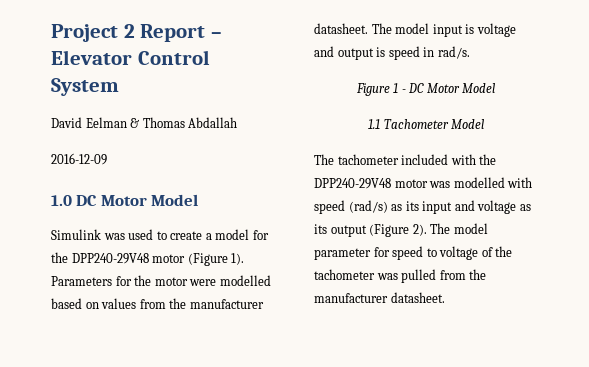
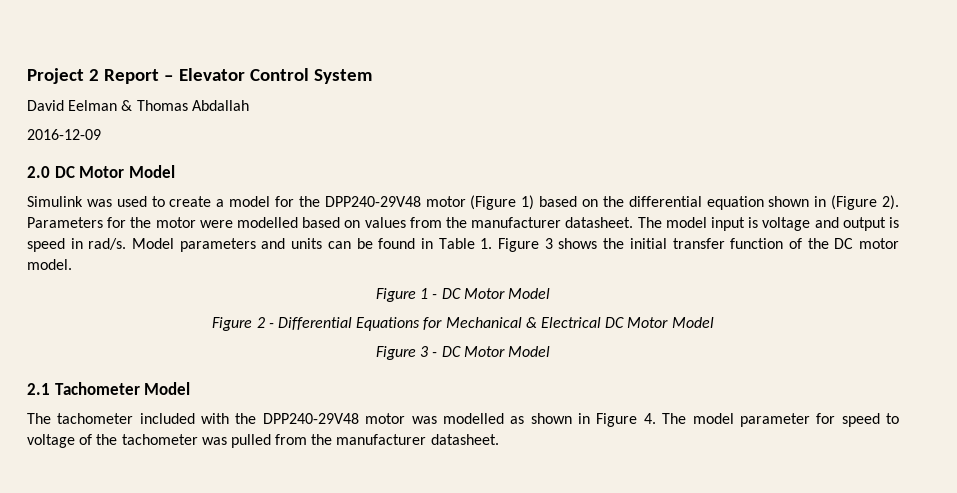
- 1.0 DC Motor Model
+ 2.0 DC Motor Model
- Simulink was used to create a model for the DPP240-29V48 motor (Figure 1).
+ Simulink was used to create a model for the DPP240-29V48 motor (Figure 1) based on the differential equation shown in (Figure 2).
+ Model parameters and units can be found in Table 1. Figure 3 shows the initial transfer function of the DC motor model.
- 1.1 Tachometer Model
+ Figure 2 - Differential Equations for Mechanical & Electrical DC Motor Model
+ Figure 3 - DC Motor Model
+ 2.1 Tachometer Model
- The tachometer included with the DPP240-29V48 motor was modelled with speed (rad/s) as its input and voltage as its output (Figure 2). The model parameter for speed to voltage of the tachometer was pulled from the manufacturer datasheet.
+ The tachometer included with the DPP240-29V48 motor was modelled as shown in Figure 4. The model parameter for speed to voltage of the tachometer was pulled from the manufacturer datasheet.

